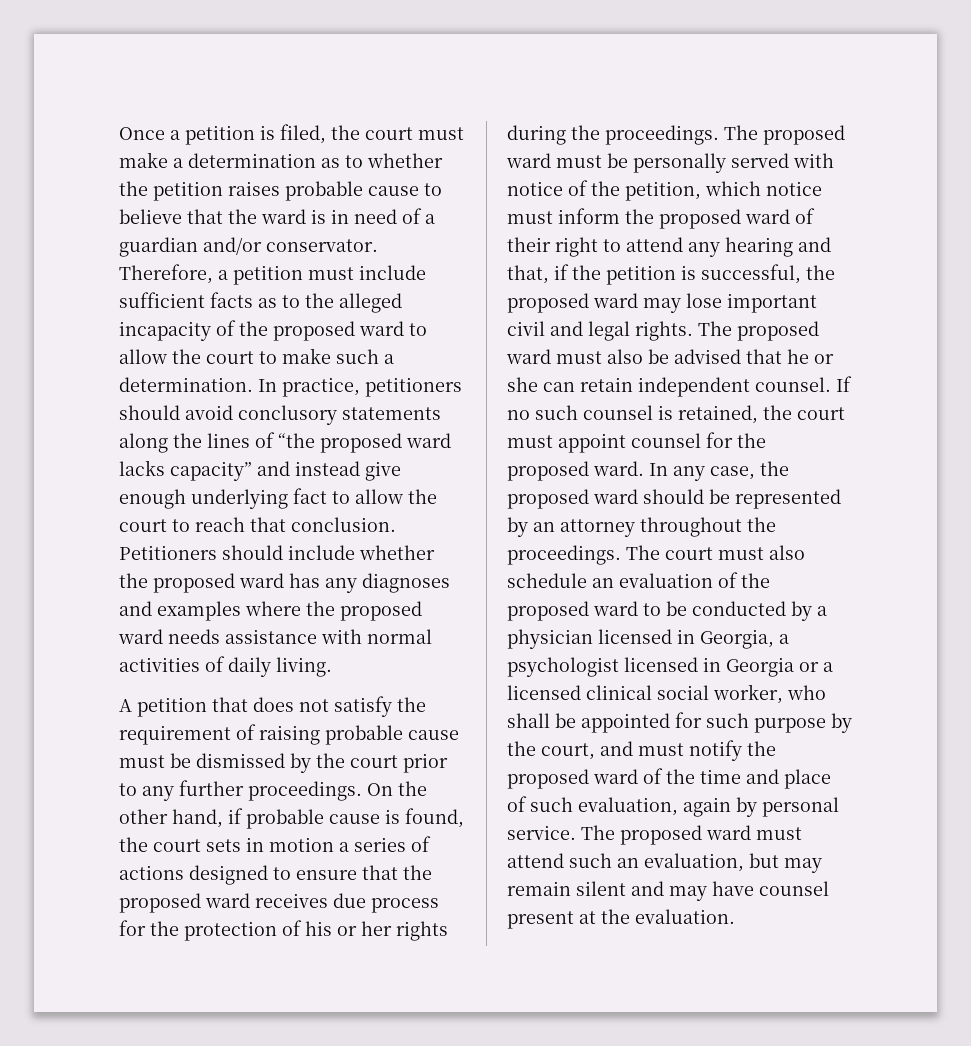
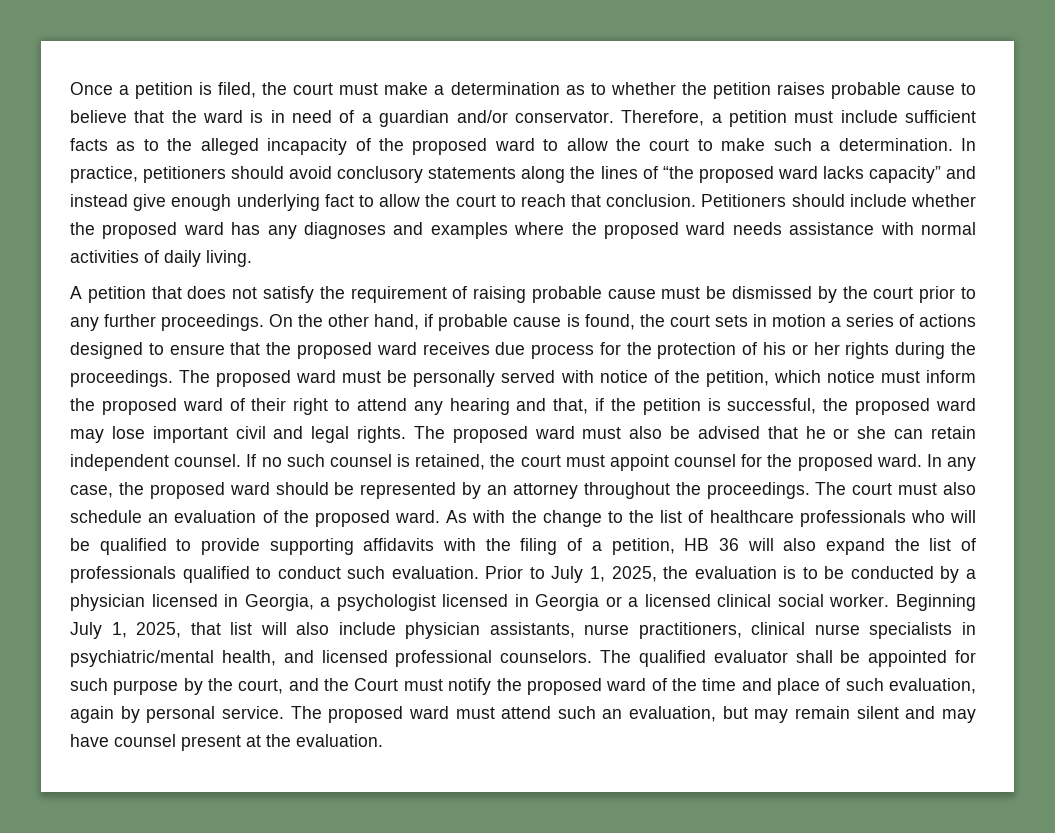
- The court must also schedule an evaluation of the proposed ward to be conducted by a physician licensed in Georgia, a psychologist licensed in Georgia or a licensed clinical social worker, who shall be appointed for such purpose by the court, and must notify the proposed ward of the time and place of such evaluation, again by personal service.
+ The court must also schedule an evaluation of the proposed ward. As with the change to the list of healthcare professionals who will be qualified to provide supporting affidavits with the filing of a petition, HB 36 will also expand the list of professionals qualified to conduct such evaluation. Prior to July 1, 2025, the evaluation is to be conducted by a physician licensed in Georgia, a psychologist licensed in Georgia or a licensed clinical social worker. Beginning July 1, 2025, that list will also include physician assistants, nurse practitioners, clinical nurse specialists in psychiatric/mental health, and licensed professional counselors. The qualified evaluator shall be appointed for such purpose by the court, and the Court must notify the proposed ward of the time and place of such evaluation, again by personal service.

